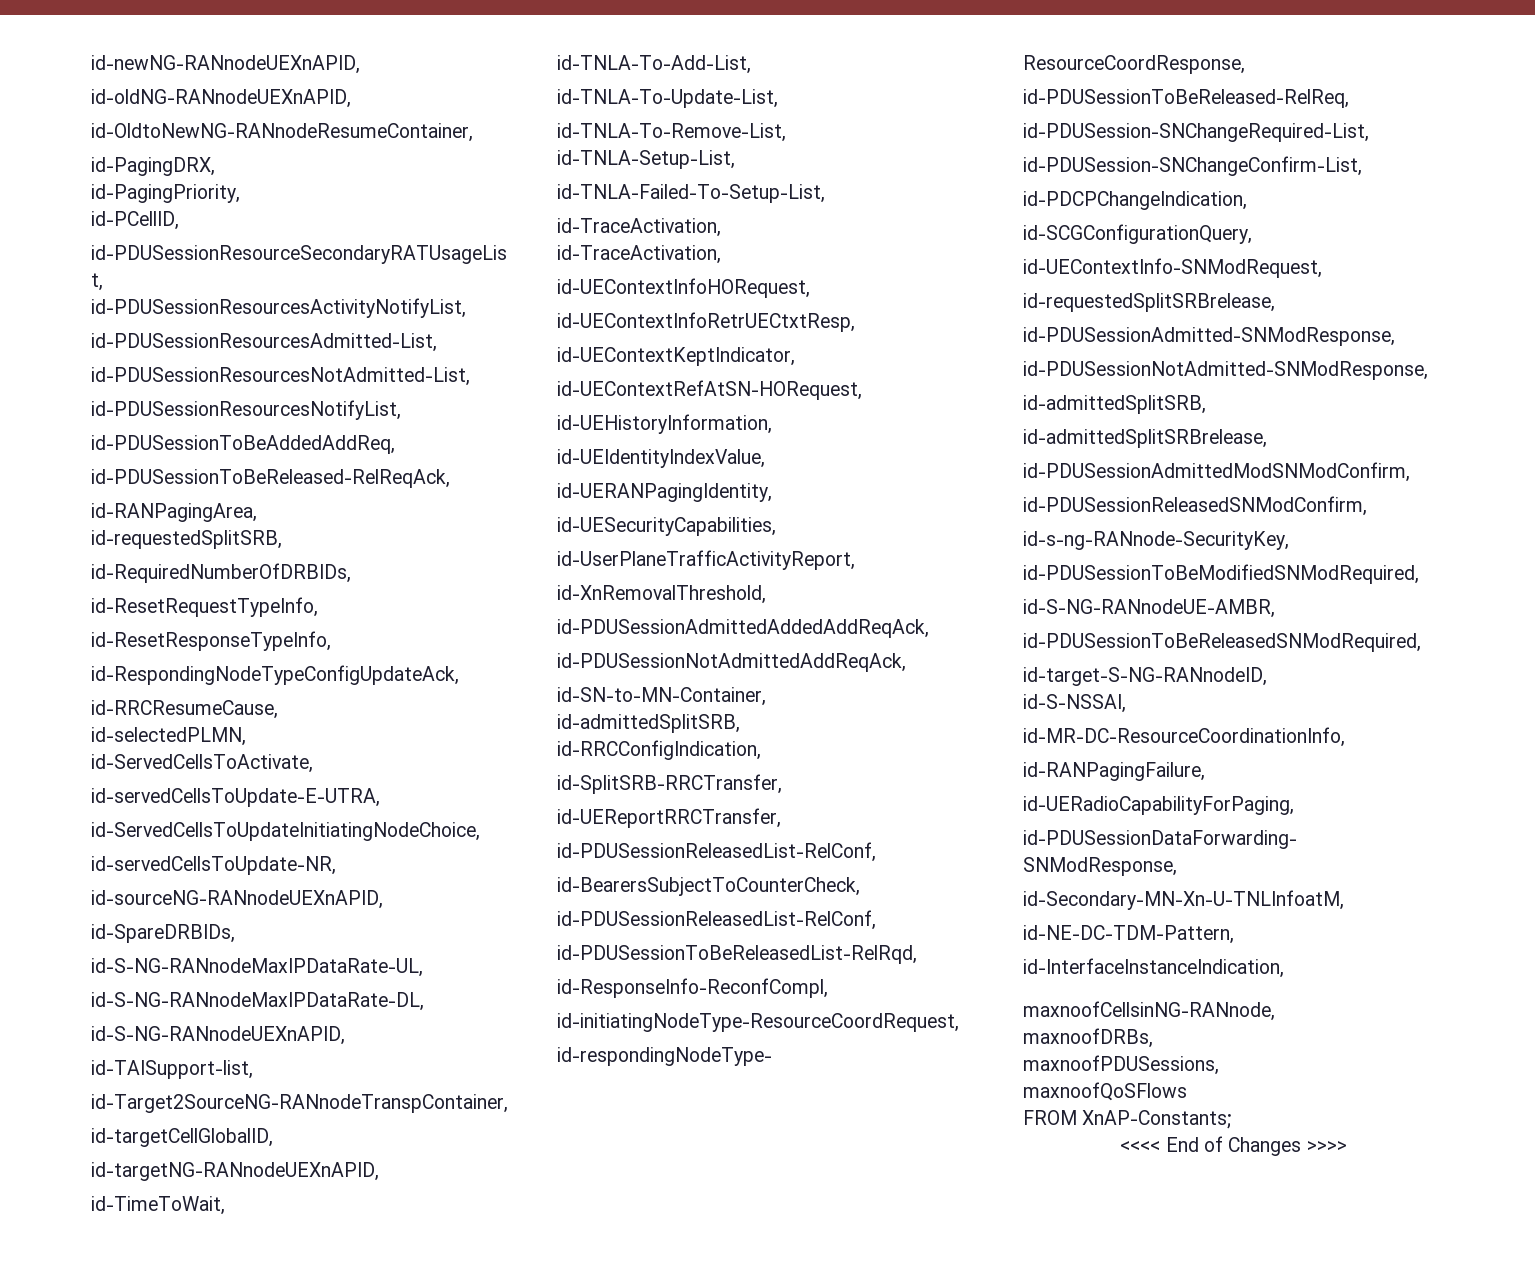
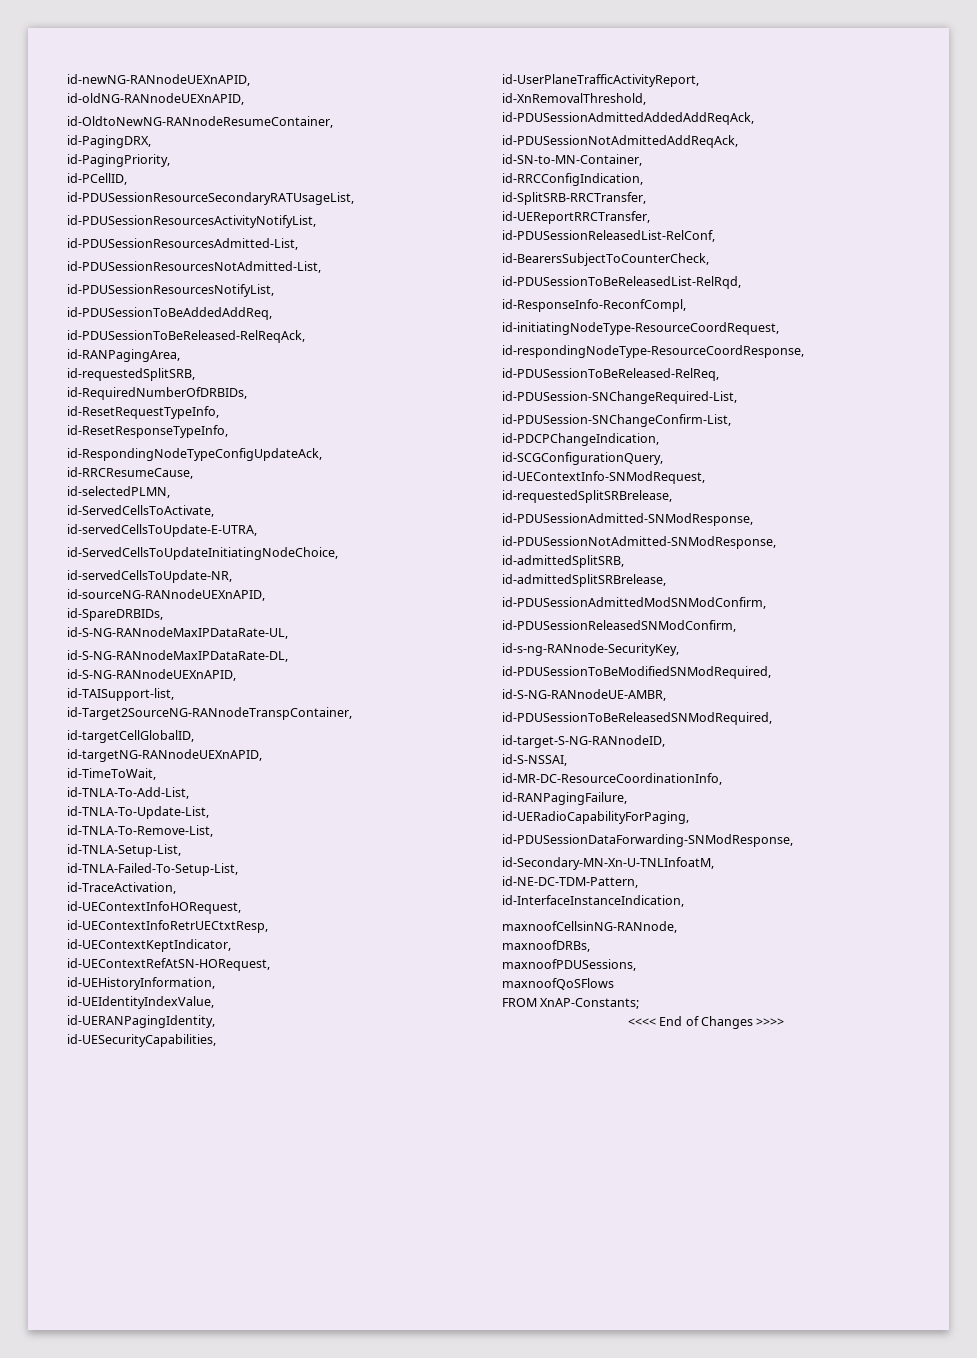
  id-TNLA-Failed-To-Setup-List,
- id-TraceActivation,
  id-SN-to-MN-Container,
- id-admittedSplitSRB,
  id-BearersSubjectToCounterCheck,
- id-PDUSessionReleasedList-RelConf,

